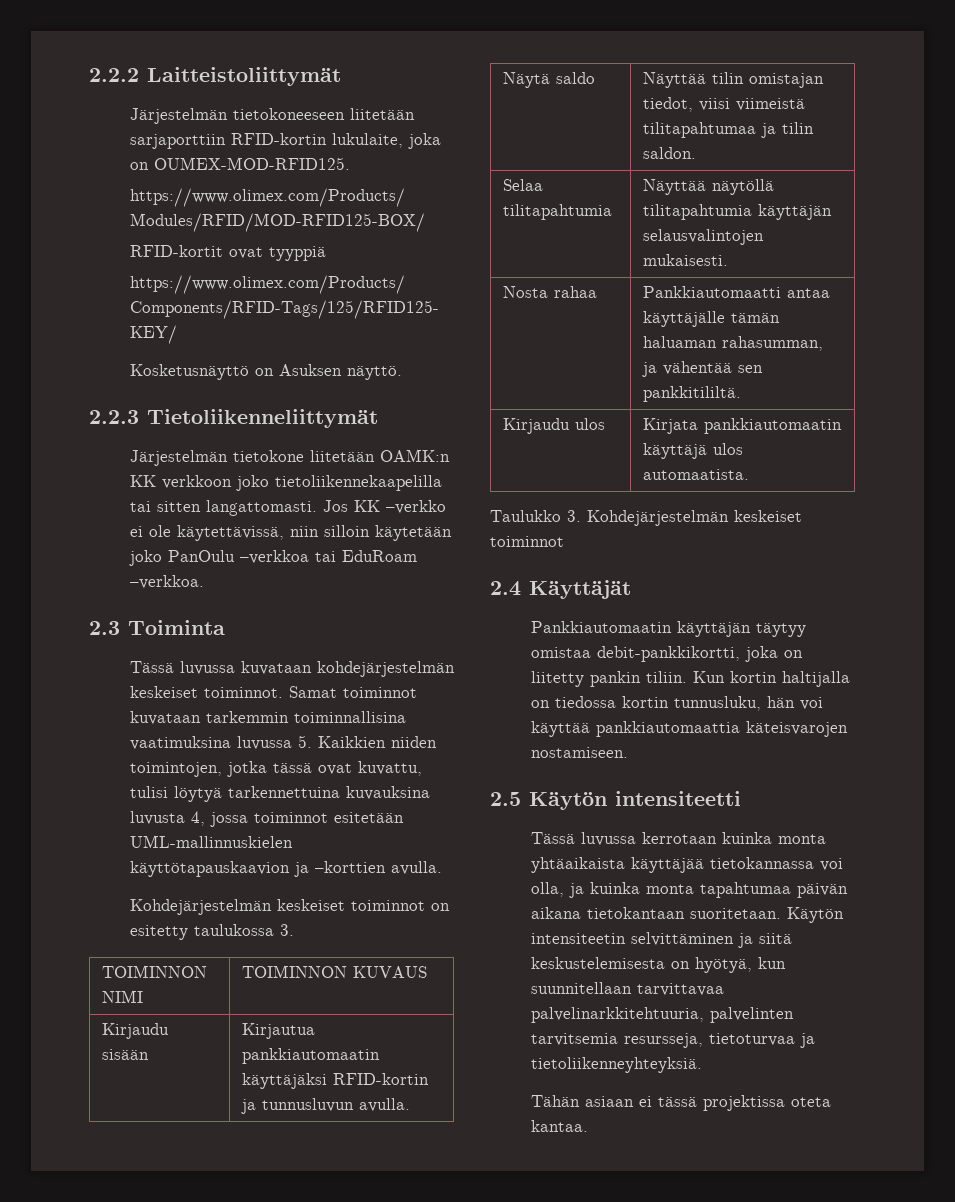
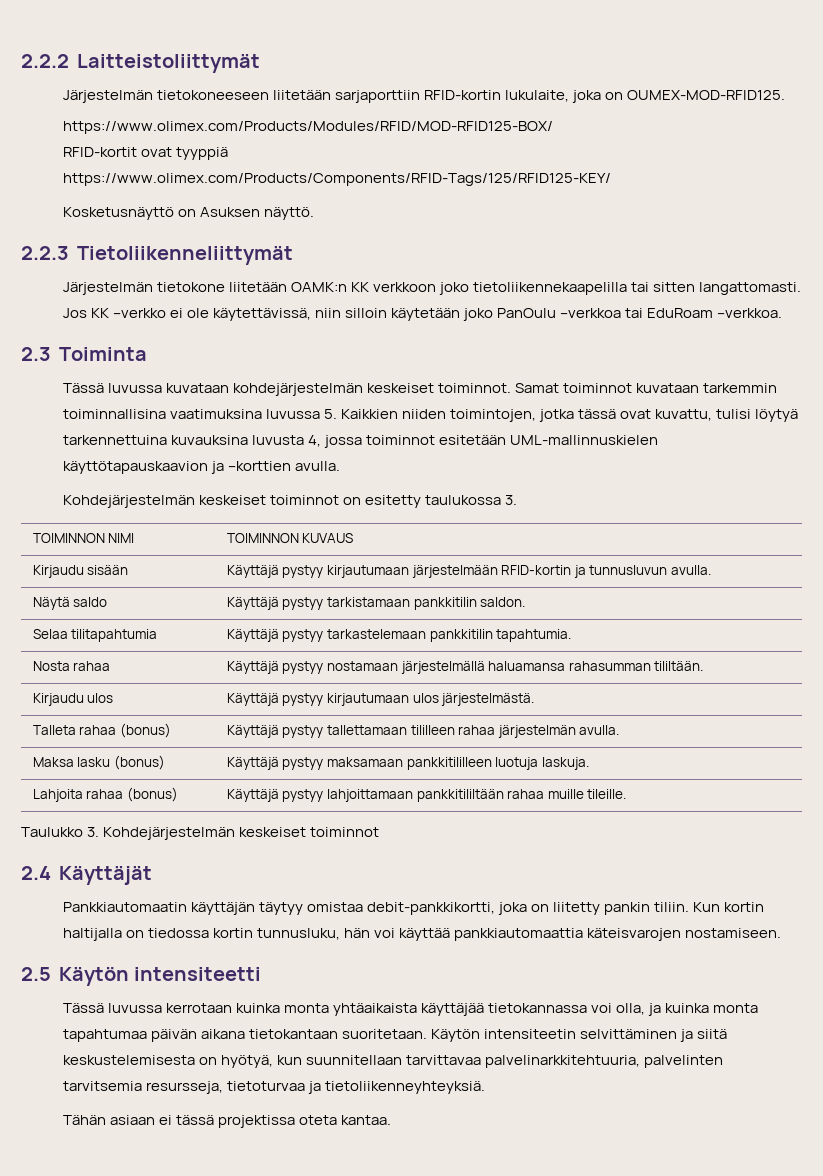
- Kirjaudu sisään | Kirjautua pankkiautomaatin käyttäjäksi RFID-kortin ja tunnusluvun avulla.
+ Kirjaudu sisään | Käyttäjä pystyy kirjautumaan järjestelmään RFID-kortin ja tunnusluvun avulla.
- Näytä saldo | Näyttää tilin omistajan tiedot, viisi viimeistä tilitapahtumaa ja tilin saldon.
- Selaa tilitapahtumia | Näyttää näytöllä tilitapahtumia käyttäjän selausvalintojen mukaisesti.
- Nosta rahaa | Pankkiautomaatti antaa käyttäjälle tämän haluaman rahasumman, ja vähentää sen pankkitililtä.
- Kirjaudu ulos | Kirjata pankkiautomaatin käyttäjä ulos automaatista.
+ Näytä saldo | Käyttäjä pystyy tarkistamaan pankkitilin saldon.
+ Selaa tilitapahtumia | Käyttäjä pystyy tarkastelemaan pankkitilin tapahtumia.
+ Nosta rahaa | Käyttäjä pystyy nostamaan järjestelmällä haluamansa rahasumman tililtään.
+ Kirjaudu ulos | Käyttäjä pystyy kirjautumaan ulos järjestelmästä.
+ Talleta rahaa (bonus) | Käyttäjä pystyy tallettamaan tililleen rahaa järjestelmän avulla.
+ Maksa lasku (bonus) | Käyttäjä pystyy maksamaan pankkitililleen luotuja laskuja.
+ Lahjoita rahaa (bonus) | Käyttäjä pystyy lahjoittamaan pankkitililtään rahaa muille tileille.

